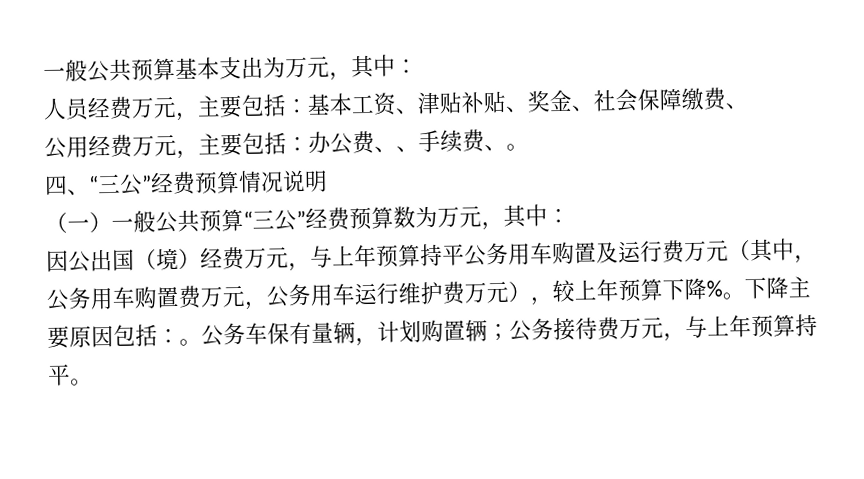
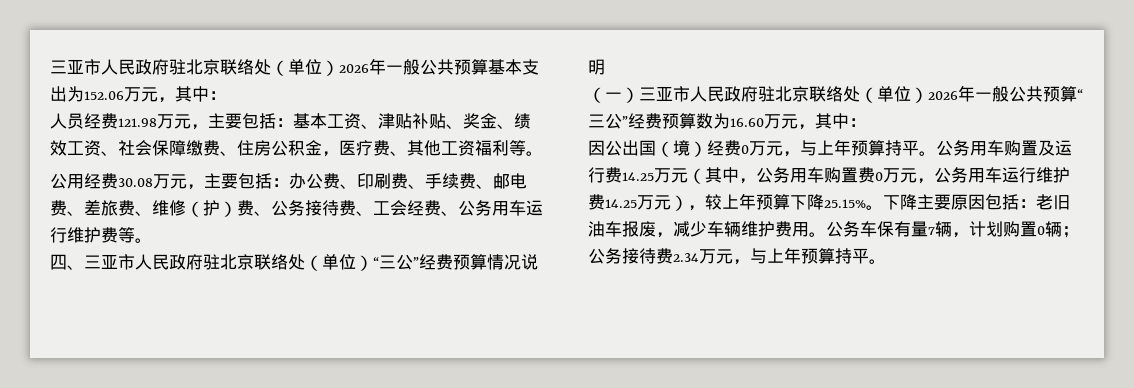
- 一般公共预算基本支出为万元，其中：
+ 三亚市人民政府驻北京联络处（单位）2026年一般公共预算基本支出为152.06万元，其中：
- 人员经费万元，主要包括：基本工资、津贴补贴、奖金、社会保障缴费、
+ 人员经费121.98万元，主要包括：基本工资、津贴补贴、奖金、绩效工资、社会保障缴费、住房公积金，医疗费、其他工资福利等。
- 公用经费万元，主要包括：办公费、、手续费、。
- 四、“三公”经费预算情况说明
+ 公用经费30.08万元，主要包括：办公费、印刷费、手续费、邮电费、差旅费、维修（护）费、公务接待费、工会经费、公务用车运行维护费等。
+ 四、三亚市人民政府驻北京联络处（单位）“三公”经费预算情况说明
- （一）一般公共预算“三公”经费预算数为万元，其中：
+ （一）三亚市人民政府驻北京联络处（单位）2026年一般公共预算“三公”经费预算数为16.60万元，其中：
- 因公出国（境）经费万元，与上年预算持平公务用车购置及运行费万元（其中，公务用车购置费万元，公务用车运行维护费万元），较上年预算下降%。
+ 因公出国（境）经费0万元，与上年预算持平。公务用车购置及运行费14.25万元（其中，公务用车购置费0万元，公务用车运行维护费14.25万元），较上年预算下降25.15%。
- 下降主要原因包括：。
+ 下降主要原因包括：老旧油车报废，减少车辆维护费用。
- 公务车保有量辆，计划购置辆；公务接待费万元，与上年预算持平。
+ 公务车保有量7辆，计划购置0辆；公务接待费2.34万元，与上年预算持平。

